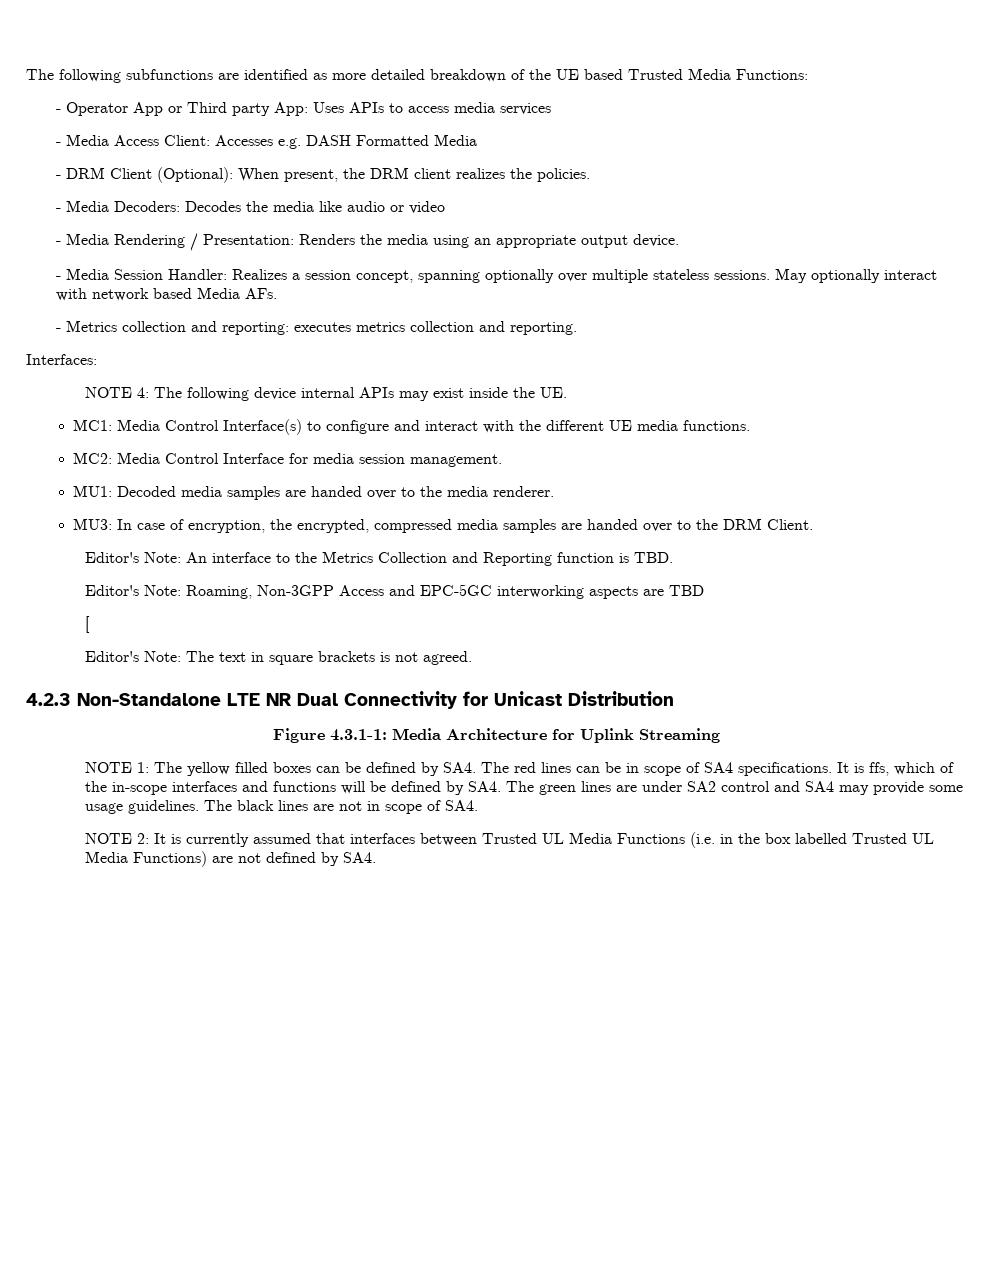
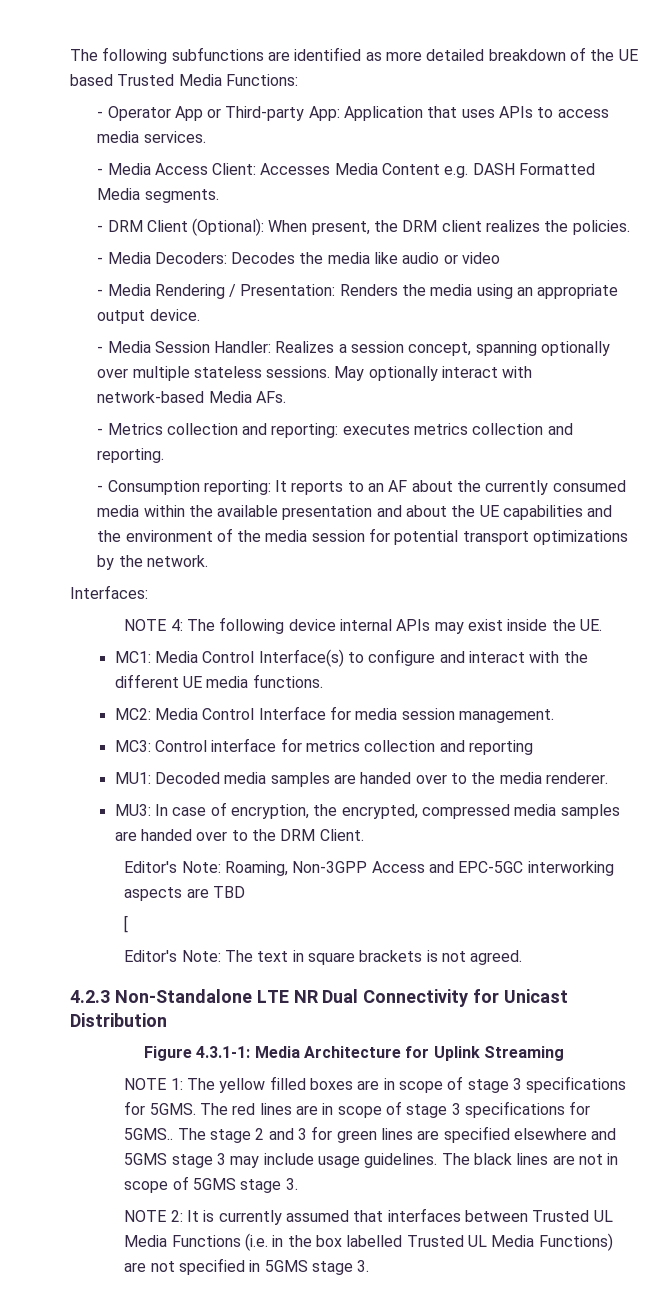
- - Operator App or Third party App: Uses APIs to access media services
+ - Operator App or Third-party App: Application that uses APIs to access media services.
- - Media Access Client: Accesses e.g. DASH Formatted Media
+ - Media Access Client: Accesses Media Content e.g. DASH Formatted Media segments.
- May optionally interact with network based Media AFs.
+ May optionally interact with network-based Media AFs.
+ - Consumption reporting: It reports to an AF about the currently consumed media within the available presentation and about the UE capabilities and the environment of the media session for potential transport optimizations by the network.
+ MC3: Control interface for metrics collection and reporting
- Editor's Note: An interface to the Metrics Collection and Reporting function is TBD.
- NOTE 1: The yellow filled boxes can be defined by SA4. The red lines can be in scope of SA4 specifications. It is ffs, which of the in-scope interfaces and functions will be defined by SA4. The green lines are under SA2 control and SA4 may provide some usage guidelines.
+ NOTE 1: The yellow filled boxes are in scope of stage 3 specifications for 5GMS. The red lines are in scope of stage 3 specifications for 5GMS.. The stage 2 and 3 for green lines are specified elsewhere and 5GMS stage 3 may include usage guidelines.
- The black lines are not in scope of SA4.
+ The black lines are not in scope of 5GMS stage 3.
- NOTE 2: It is currently assumed that interfaces between Trusted UL Media Functions (i.e. in the box labelled Trusted UL Media Functions) are not defined by SA4.
+ NOTE 2: It is currently assumed that interfaces between Trusted UL Media Functions (i.e. in the box labelled Trusted UL Media Functions) are not specified in 5GMS stage 3.

